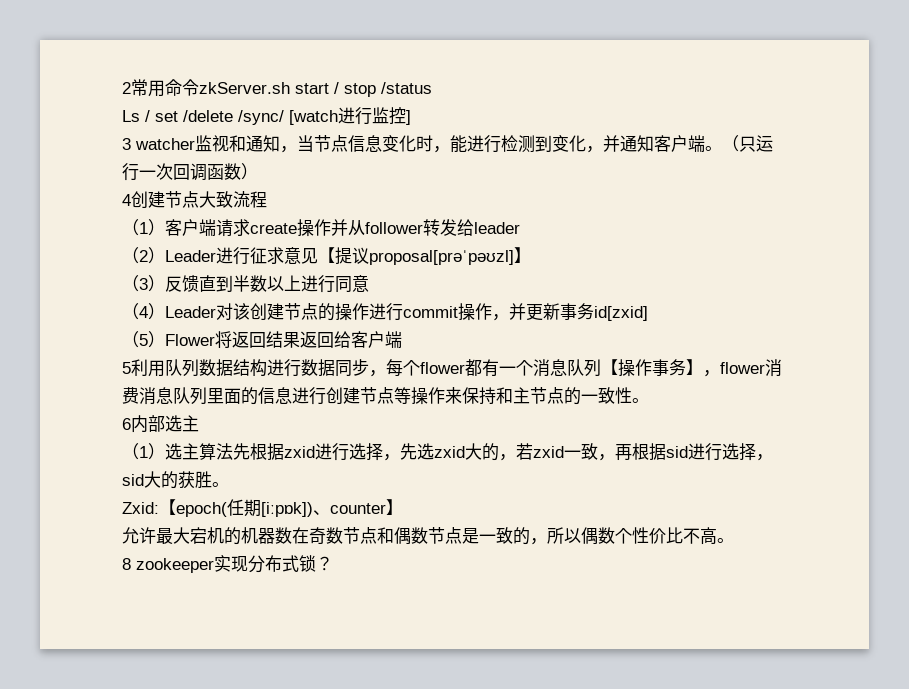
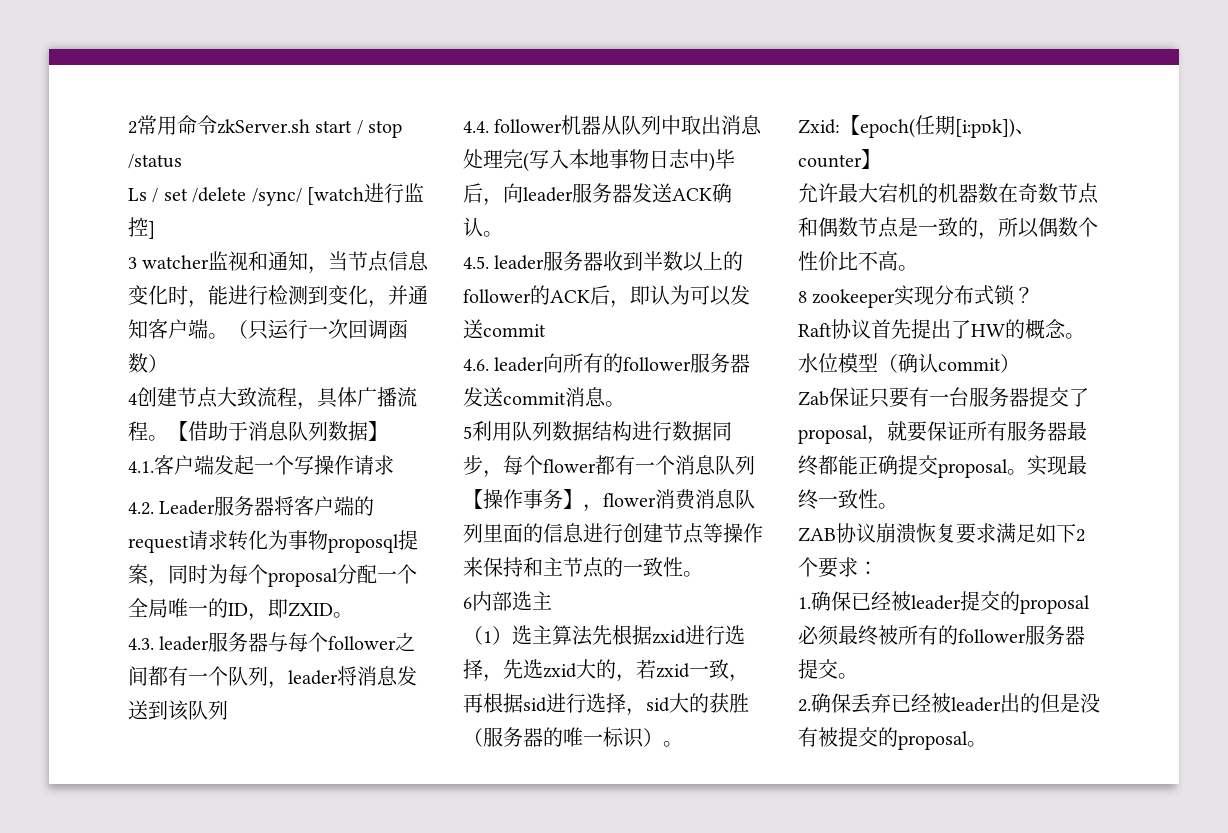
- 4创建节点大致流程
- （1）客户端请求create操作并从follower转发给leader
- （2）Leader进行征求意见【提议proposal[prəˈpəʊzl]】
- （3）反馈直到半数以上进行同意
- （4）Leader对该创建节点的操作进行commit操作，并更新事务id[zxid]
- （5）Flower将返回结果返回给客户端
+ 4创建节点大致流程，具体广播流程。【借助于消息队列数据】
+ 4.1.客户端发起一个写操作请求
+ 4.2. Leader服务器将客户端的request请求转化为事物proposql提案，同时为每个proposal分配一个全局唯一的ID，即ZXID。
+ 4.3. leader服务器与每个follower之间都有一个队列，leader将消息发送到该队列
+ 4.4. follower机器从队列中取出消息处理完(写入本地事物日志中)毕后，向leader服务器发送ACK确认。
+ 4.5. leader服务器收到半数以上的follower的ACK后，即认为可以发送commit
+ 4.6. leader向所有的follower服务器发送commit消息。
- （1）选主算法先根据zxid进行选择，先选zxid大的，若zxid一致，再根据sid进行选择，sid大的获胜。
+ （1）选主算法先根据zxid进行选择，先选zxid大的，若zxid一致，再根据sid进行选择，sid大的获胜（服务器的唯一标识）。
+ Raft协议首先提出了HW的概念。水位模型（确认commit）
+ Zab保证只要有一台服务器提交了proposal，就要保证所有服务器最终都能正确提交proposal。实现最终一致性。
+ ZAB协议崩溃恢复要求满足如下2个要求：
+ 1.确保已经被leader提交的proposal必须最终被所有的follower服务器提交。
+ 2.确保丢弃已经被leader出的但是没有被提交的proposal。

